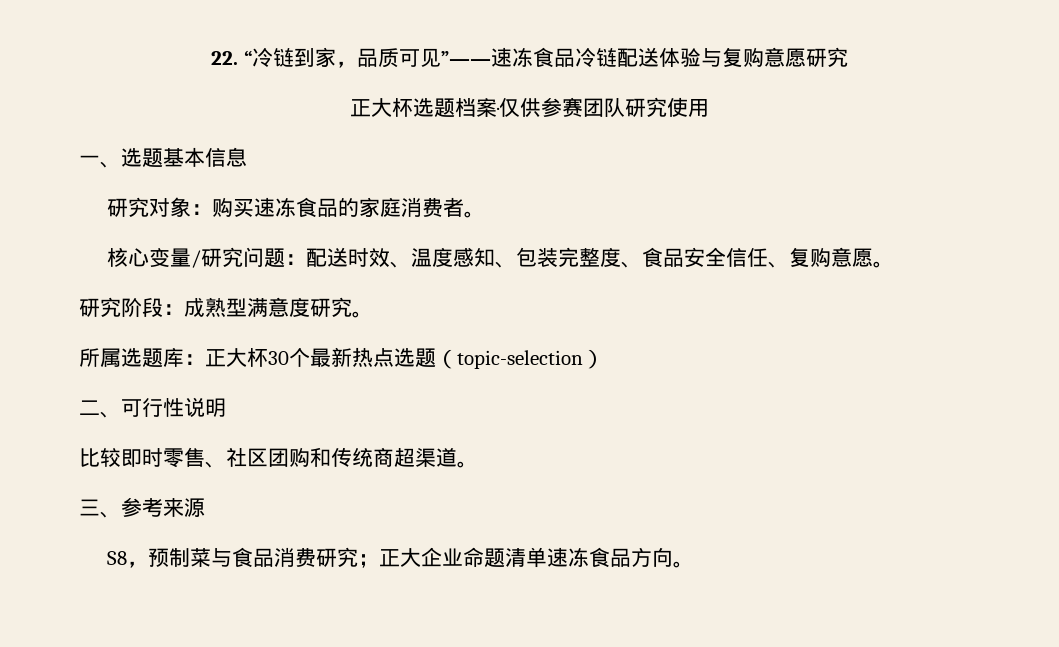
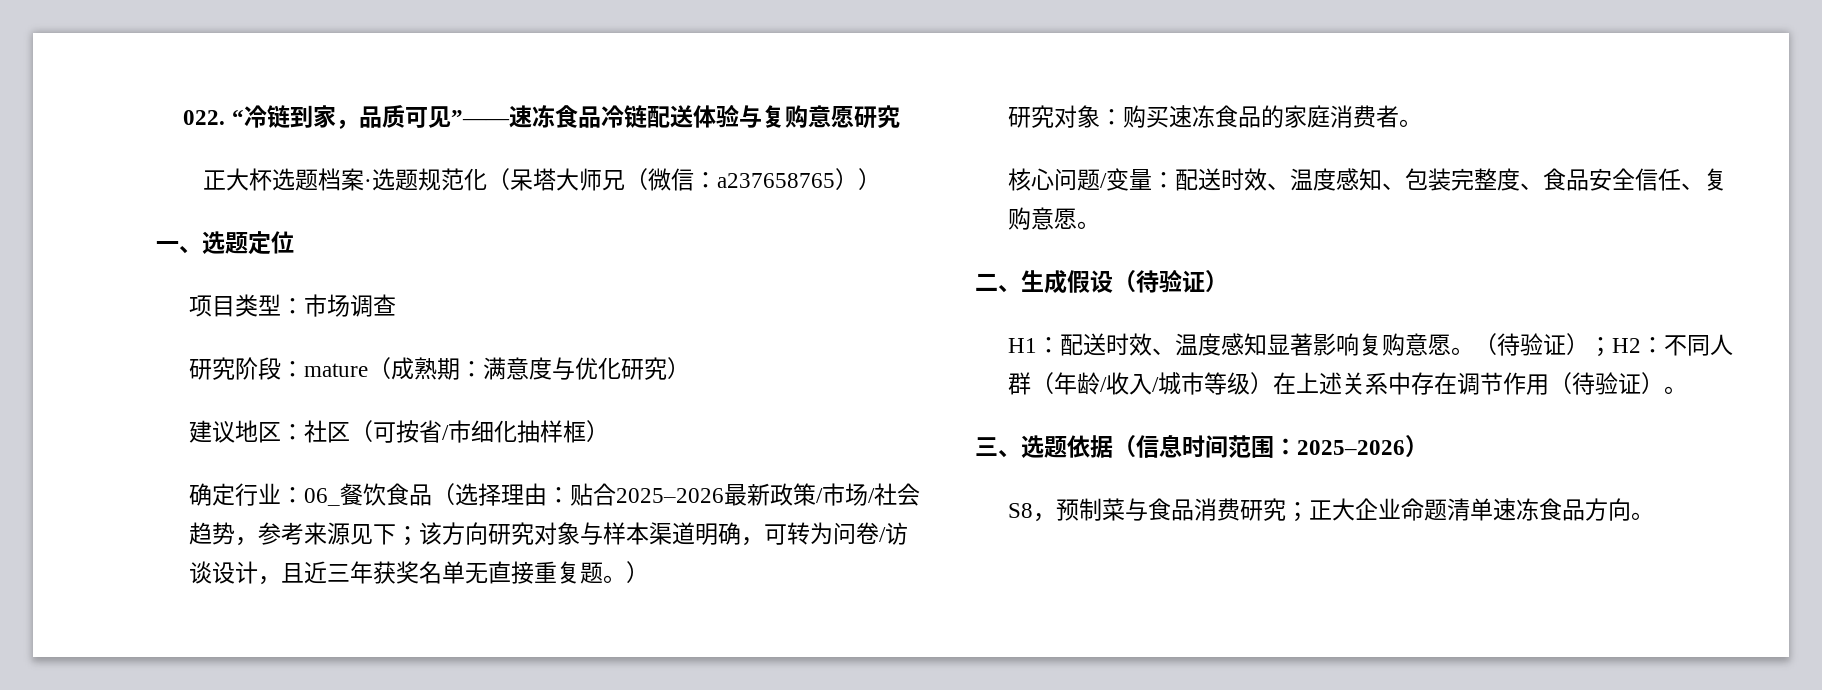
- 22. “冷链到家，品质可见”——速冻食品冷链配送体验与复购意愿研究
+ 022. “冷链到家，品质可见”——速冻食品冷链配送体验与复购意愿研究
- 正大杯选题档案·仅供参赛团队研究使用
- 一、选题基本信息
+ 正大杯选题档案·选题规范化（呆塔大师兄（微信：a237658765））
+ 一、选题定位
+ 项目类型：市场调查
+ 研究阶段：mature（成熟期：满意度与优化研究）
+ 建议地区：社区（可按省/市细化抽样框）
+ 确定行业：06_餐饮食品（选择理由：贴合2025–2026最新政策/市场/社会趋势，参考来源见下；该方向研究对象与样本渠道明确，可转为问卷/访谈设计，且近三年获奖名单无直接重复题。）
- 核心变量/研究问题：配送时效、温度感知、包装完整度、食品安全信任、复购意愿。
+ 核心问题/变量：配送时效、温度感知、包装完整度、食品安全信任、复购意愿。
- 研究阶段：成熟型满意度研究。
- 所属选题库：正大杯30个最新热点选题（topic-selection）
- 二、可行性说明
- 比较即时零售、社区团购和传统商超渠道。
- 三、参考来源
+ 二、生成假设（待验证）
+ H1：配送时效、温度感知显著影响复购意愿。（待验证）；H2：不同人群（年龄/收入/城市等级）在上述关系中存在调节作用（待验证）。
+ 三、选题依据（信息时间范围：2025–2026）

